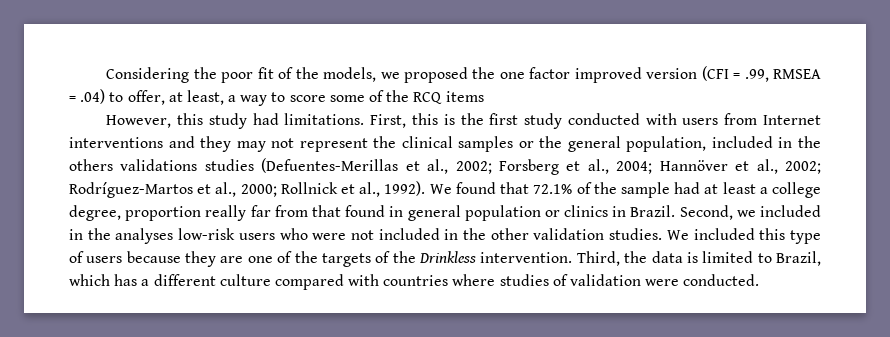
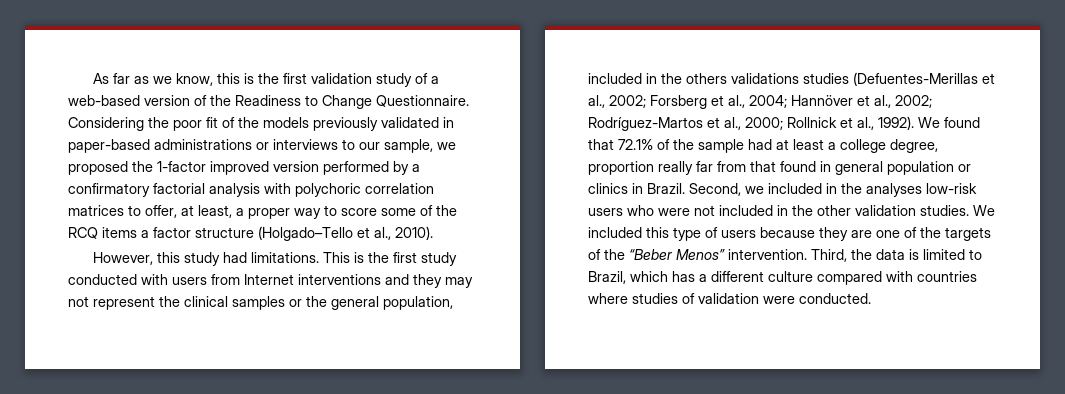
+ As far as we know, this is the first validation study of a web-based version of the Readiness to Change Questionnaire.
- Considering the poor fit of the models, we proposed the one factor improved version (CFI = .99, RMSEA = .04) to offer, at least, a way to score some of the RCQ items
+ Considering the poor fit of the models previously validated in paper-based administrations or interviews to our sample, we proposed the 1-factor improved version performed by a confirmatory factorial analysis with polychoric correlation matrices to offer, at least, a proper way to score some of the RCQ items a factor structure (Holgado–Tello et al., 2010).
- First, this is the first study conducted with users from Internet interventions and they may not represent the clinical samples or the general population, included in the others validations studies (Defuentes-Merillas et al., 2002; Forsberg et al., 2004; Hannöver et al., 2002; Rodríguez-Martos et al., 2000; Rollnick et al., 1992).
+ This is the first study conducted with users from Internet interventions and they may not represent the clinical samples or the general population, included in the others validations studies (Defuentes-Merillas et al., 2002; Forsberg et al., 2004; Hannöver et al., 2002; Rodríguez-Martos et al., 2000; Rollnick et al., 1992).
- We included this type of users because they are one of the targets of the Drinkless intervention.
+ We included this type of users because they are one of the targets of the “Beber Menos” intervention.

